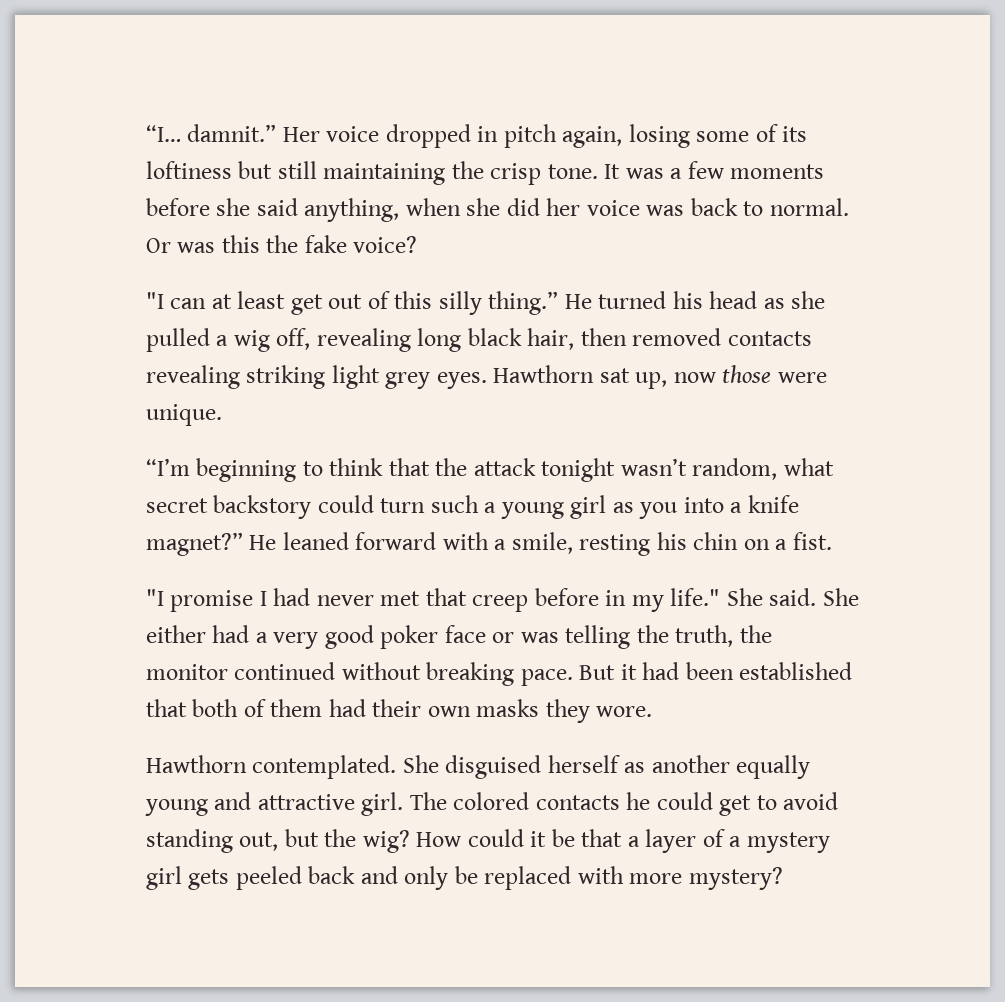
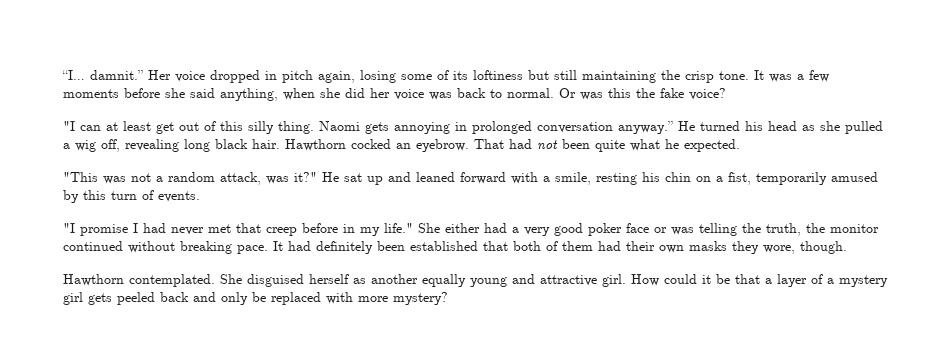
- "I can at least get out of this silly thing.”
+ "I can at least get out of this silly thing. Naomi gets annoying in prolonged conversation anyway.”
- He turned his head as she pulled a wig off, revealing long black hair, then removed contacts revealing striking light grey eyes. Hawthorn sat up, now those were unique.
- “I’m beginning to think that the attack tonight wasn’t random, what secret backstory could turn such a young girl as you into a knife magnet?” He leaned forward with a smile, resting his chin on a fist.
+ He turned his head as she pulled a wig off, revealing long black hair. Hawthorn cocked an eyebrow. That had not been quite what he expected.
+ "This was not a random attack, was it?" He sat up and leaned forward with a smile, resting his chin on a fist, temporarily amused by this turn of events.
- She said. She either had a very good poker face or was telling the truth, the monitor continued without breaking pace.
+ She either had a very good poker face or was telling the truth, the monitor continued without breaking pace.
- But it had been established that both of them had their own masks they wore.
+ It had definitely been established that both of them had their own masks they wore, though.
- The colored contacts he could get to avoid standing out, but the wig?

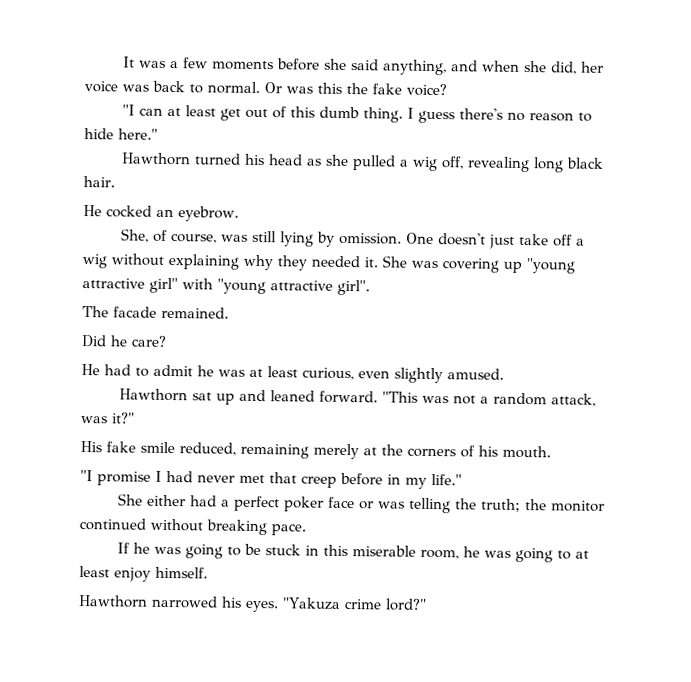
- “I… damnit.” Her voice dropped in pitch again, losing some of its loftiness but still maintaining the crisp tone. It was a few moments before she said anything, when she did her voice was back to normal.
+ It was a few moments before she said anything, and when she did, her voice was back to normal.
- "I can at least get out of this silly thing. Naomi gets annoying in prolonged conversation anyway.” He turned his head as she pulled a wig off, revealing long black hair. Hawthorn cocked an eyebrow. That had not been quite what he expected.
- "This was not a random attack, was it?" He sat up and leaned forward with a smile, resting his chin on a fist, temporarily amused by this turn of events.
+ "I can at least get out of this dumb thing. I guess there's no reason to hide here."
+ Hawthorn turned his head as she pulled a wig off, revealing long black hair.
+ He cocked an eyebrow.
+ She, of course, was still lying by omission. One doesn't just take off a wig without explaining why they needed it. She was covering up "young attractive girl" with "young attractive girl".
+ The facade remained.
+ Did he care?
+ He had to admit he was at least curious, even slightly amused.
+ Hawthorn sat up and leaned forward. "This was not a random attack, was it?"
+ His fake smile reduced, remaining merely at the corners of his mouth.
- "I promise I had never met that creep before in my life." She either had a very good poker face or was telling the truth, the monitor continued without breaking pace. It had definitely been established that both of them had their own masks they wore, though.
- Hawthorn contemplated. She disguised herself as another equally young and attractive girl. How could it be that a layer of a mystery girl gets peeled back and only be replaced with more mystery?
+ "I promise I had never met that creep before in my life."
+ She either had a perfect poker face or was telling the truth; the monitor continued without breaking pace.
+ If he was going to be stuck in this miserable room, he was going to at least enjoy himself.
+ Hawthorn narrowed his eyes. "Yakuza crime lord?"

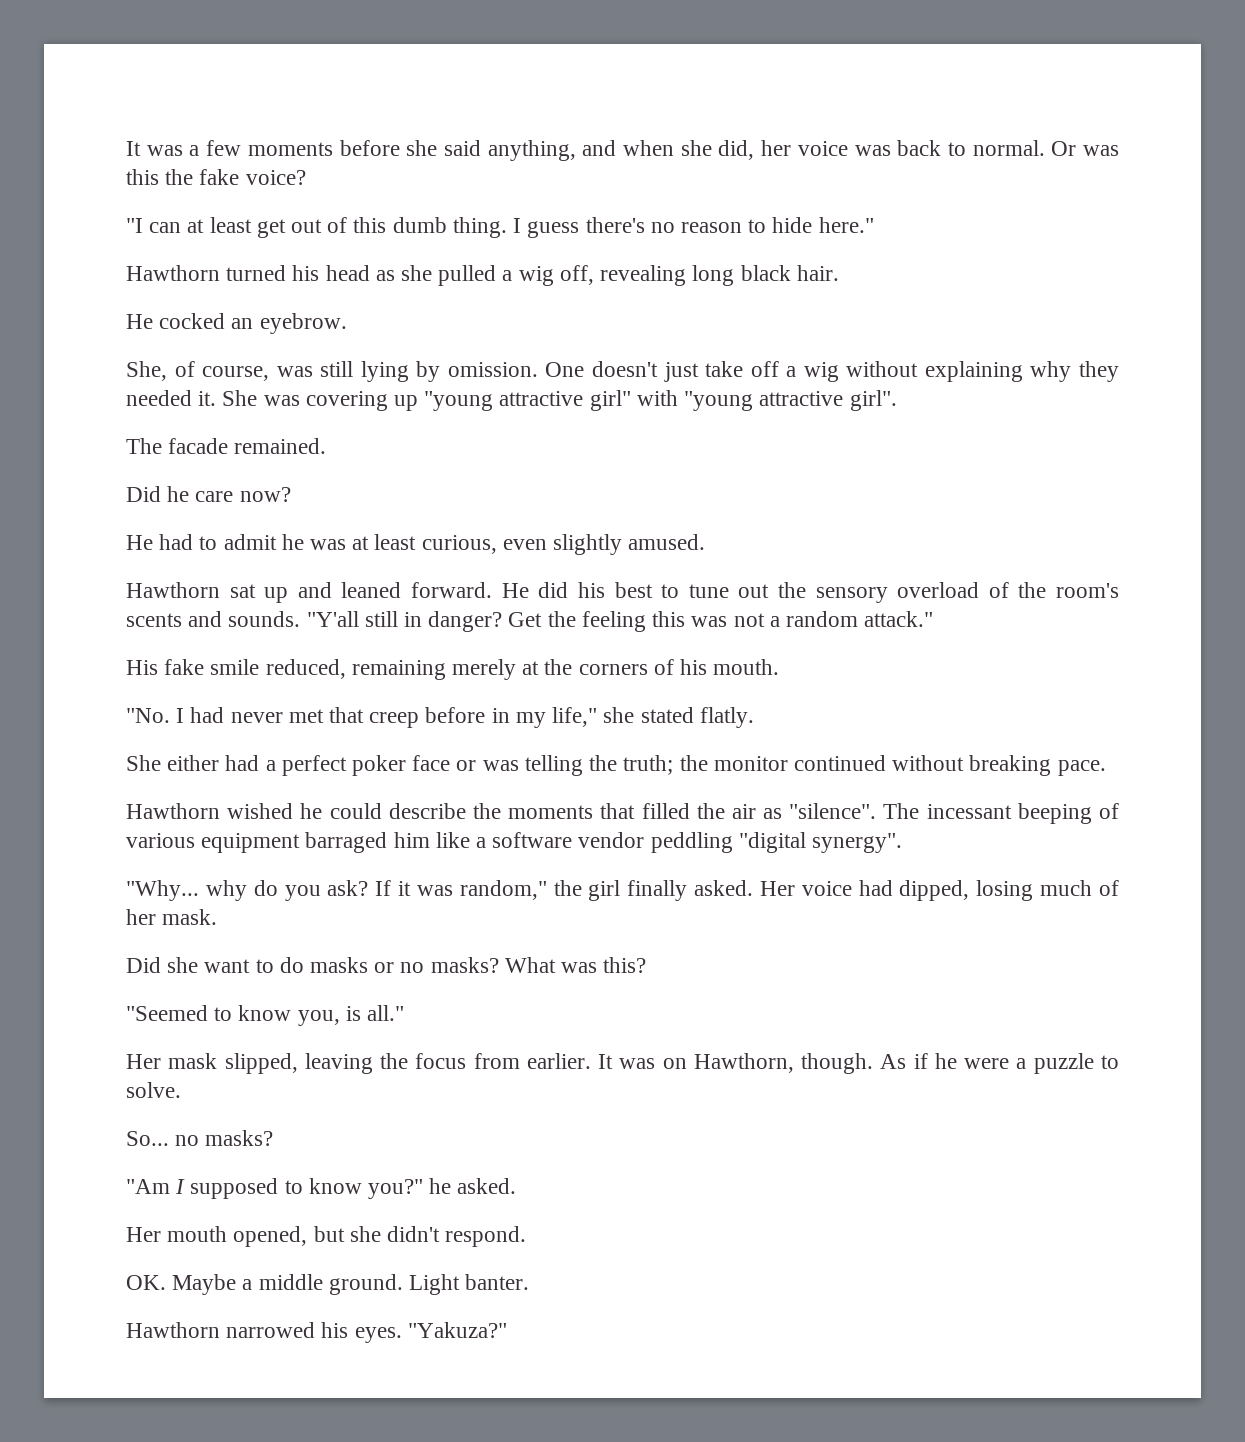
- Did he care?
+ Did he care now?
- "This was not a random attack, was it?"
+ He did his best to tune out the sensory overload of the room's scents and sounds. "Y'all still in danger? Get the feeling this was not a random attack."
- "I promise I had never met that creep before in my life."
+ "No. I had never met that creep before in my life," she stated flatly.
- If he was going to be stuck in this miserable room, he was going to at least enjoy himself.
+ Hawthorn wished he could describe the moments that filled the air as "silence". The incessant beeping of various equipment barraged him like a software vendor peddling "digital synergy".
+ "Why... why do you ask? If it was random," the girl finally asked. Her voice had dipped, losing much of her mask.
+ Did she want to do masks or no masks? What was this?
+ "Seemed to know you, is all."
+ Her mask slipped, leaving the focus from earlier. It was on Hawthorn, though. As if he were a puzzle to solve.
+ So... no masks?
+ "Am I supposed to know you?" he asked.
+ Her mouth opened, but she didn't respond.
+ OK. Maybe a middle ground. Light banter.
- "Yakuza crime lord?"
+ "Yakuza?"

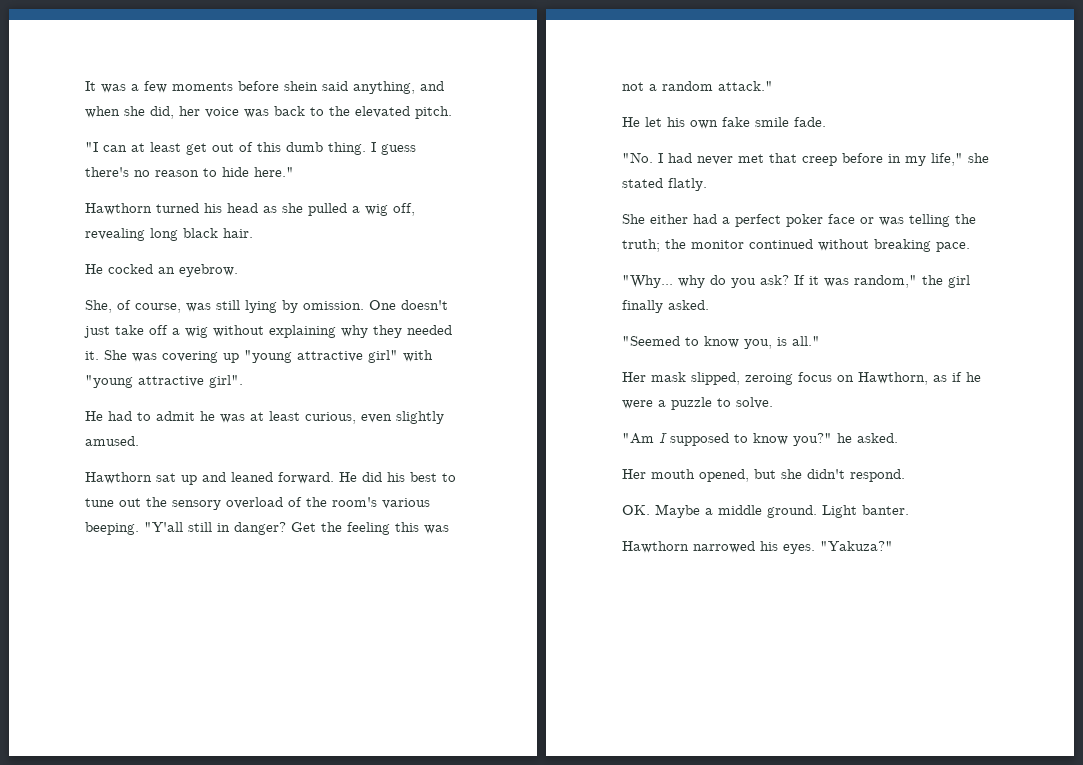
- It was a few moments before she said anything, and when she did, her voice was back to normal. Or was this the fake voice?
+ It was a few moments before shein said anything, and when she did, her voice was back to the elevated pitch.
- The facade remained.
- Did he care now?
- He did his best to tune out the sensory overload of the room's scents and sounds.
+ He did his best to tune out the sensory overload of the room's various beeping.
- His fake smile reduced, remaining merely at the corners of his mouth.
+ He let his own fake smile fade.
- Hawthorn wished he could describe the moments that filled the air as "silence". The incessant beeping of various equipment barraged him like a software vendor peddling "digital synergy".
- Her voice had dipped, losing much of her mask.
- Did she want to do masks or no masks? What was this?
- Her mask slipped, leaving the focus from earlier. It was on Hawthorn, though. As if he were a puzzle to solve.
+ Her mask slipped, zeroing focus on Hawthorn, as if he were a puzzle to solve.
- So... no masks?

